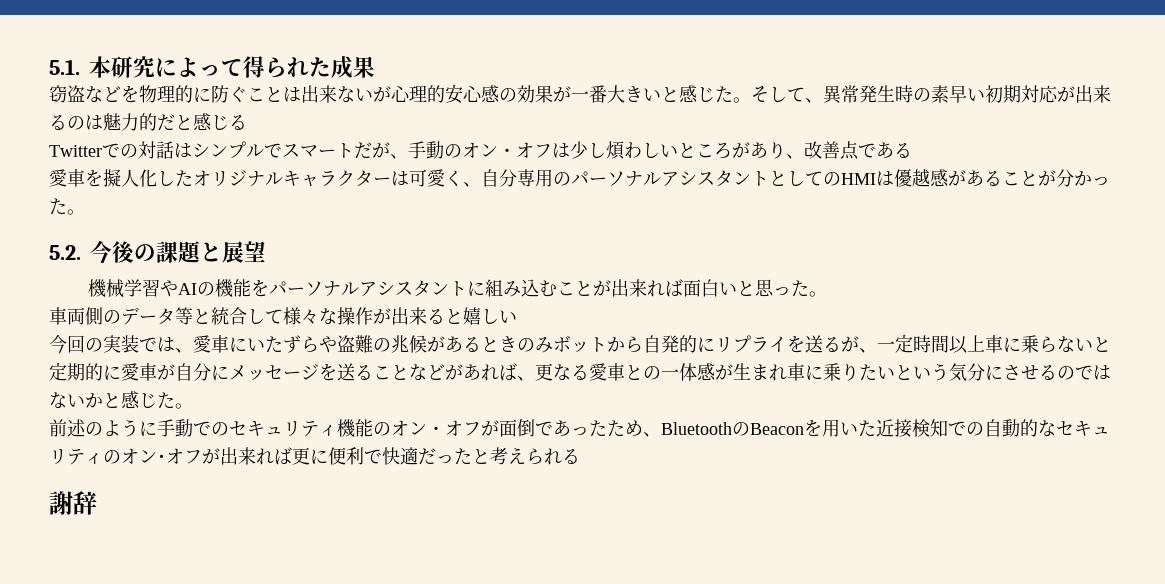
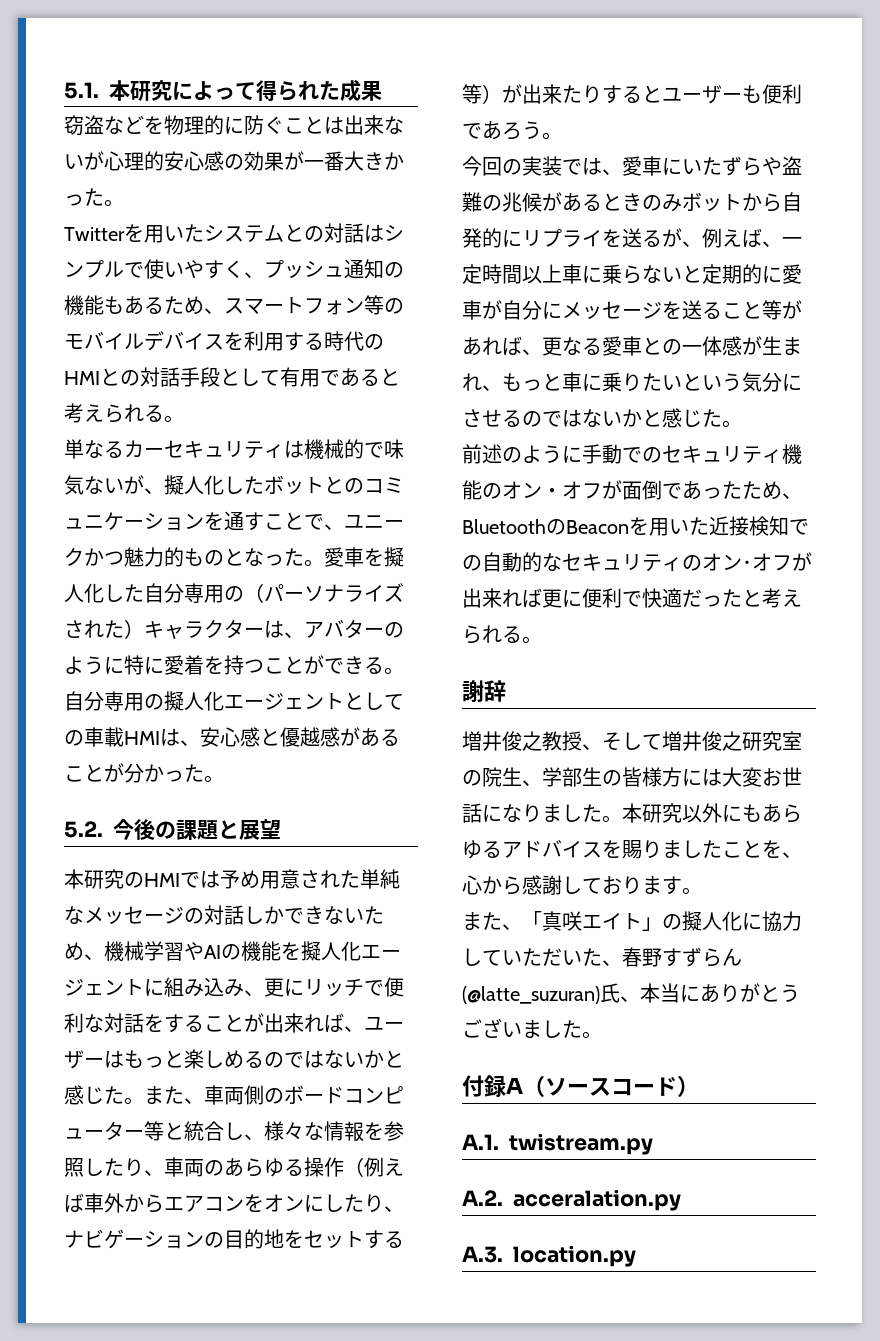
- 窃盗などを物理的に防ぐことは出来ないが心理的安心感の効果が一番大きいと感じた。そして、異常発生時の素早い初期対応が出来るのは魅力的だと感じる
- Twitterでの対話はシンプルでスマートだが、手動のオン・オフは少し煩わしいところがあり、改善点である
- 愛車を擬人化したオリジナルキャラクターは可愛く、自分専用のパーソナルアシスタントとしてのHMIは優越感があることが分かった。
+ 窃盗などを物理的に防ぐことは出来ないが心理的安心感の効果が一番大きかった。
+ Twitterを用いたシステムとの対話はシンプルで使いやすく、プッシュ通知の機能もあるため、スマートフォン等のモバイルデバイスを利用する時代のHMIとの対話手段として有用であると考えられる。
+ 単なるカーセキュリティは機械的で味気ないが、擬人化したボットとのコミュニケーションを通すことで、ユニークかつ魅力的ものとなった。愛車を擬人化した自分専用の（パーソナライズされた）キャラクターは、アバターのように特に愛着を持つことができる。自分専用の擬人化エージェントとしての車載HMIは、安心感と優越感があることが分かった。
- 機械学習やAIの機能をパーソナルアシスタントに組み込むことが出来れば面白いと思った。
- 車両側のデータ等と統合して様々な操作が出来ると嬉しい
+ 本研究のHMIでは予め用意された単純なメッセージの対話しかできないため、機械学習やAIの機能を擬人化エージェントに組み込み、更にリッチで便利な対話をすることが出来れば、ユーザーはもっと楽しめるのではないかと感じた。また、車両側のボードコンピューター等と統合し、様々な情報を参照したり、車両のあらゆる操作（例えば車外からエアコンをオンにしたり、ナビゲーションの目的地をセットする等）が出来たりするとユーザーも便利であろう。
- 今回の実装では、愛車にいたずらや盗難の兆候があるときのみボットから自発的にリプライを送るが、一定時間以上車に乗らないと定期的に愛車が自分にメッセージを送ることなどがあれば、更なる愛車との一体感が生まれ車に乗りたいという気分にさせるのではないかと感じた。
+ 今回の実装では、愛車にいたずらや盗難の兆候があるときのみボットから自発的にリプライを送るが、例えば、一定時間以上車に乗らないと定期的に愛車が自分にメッセージを送ること等があれば、更なる愛車との一体感が生まれ、もっと車に乗りたいという気分にさせるのではないかと感じた。
- 前述のように手動でのセキュリティ機能のオン・オフが面倒であったため、BluetoothのBeaconを用いた近接検知での自動的なセキュリティのオン･オフが出来れば更に便利で快適だったと考えられる
+ 前述のように手動でのセキュリティ機能のオン・オフが面倒であったため、BluetoothのBeaconを用いた近接検知での自動的なセキュリティのオン･オフが出来れば更に便利で快適だったと考えられる。
+ 増井俊之教授、そして増井俊之研究室の院生、学部生の皆様方には大変お世話になりました。本研究以外にもあらゆるアドバイスを賜りましたことを、心から感謝しております。
+ また、「真咲エイト」の擬人化に協力していただいた、春野すずらん(@latte_suzuran)氏、本当にありがとうございました。
+ 付録A（ソースコード）
+ A.1. twistream.py
+ A.2. acceralation.py
+ A.3. location.py

